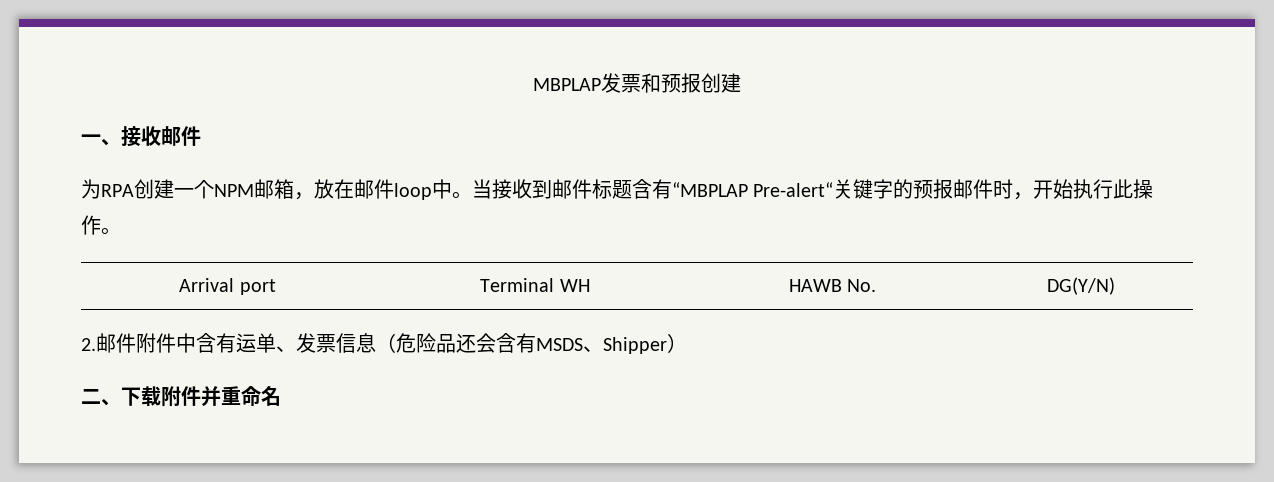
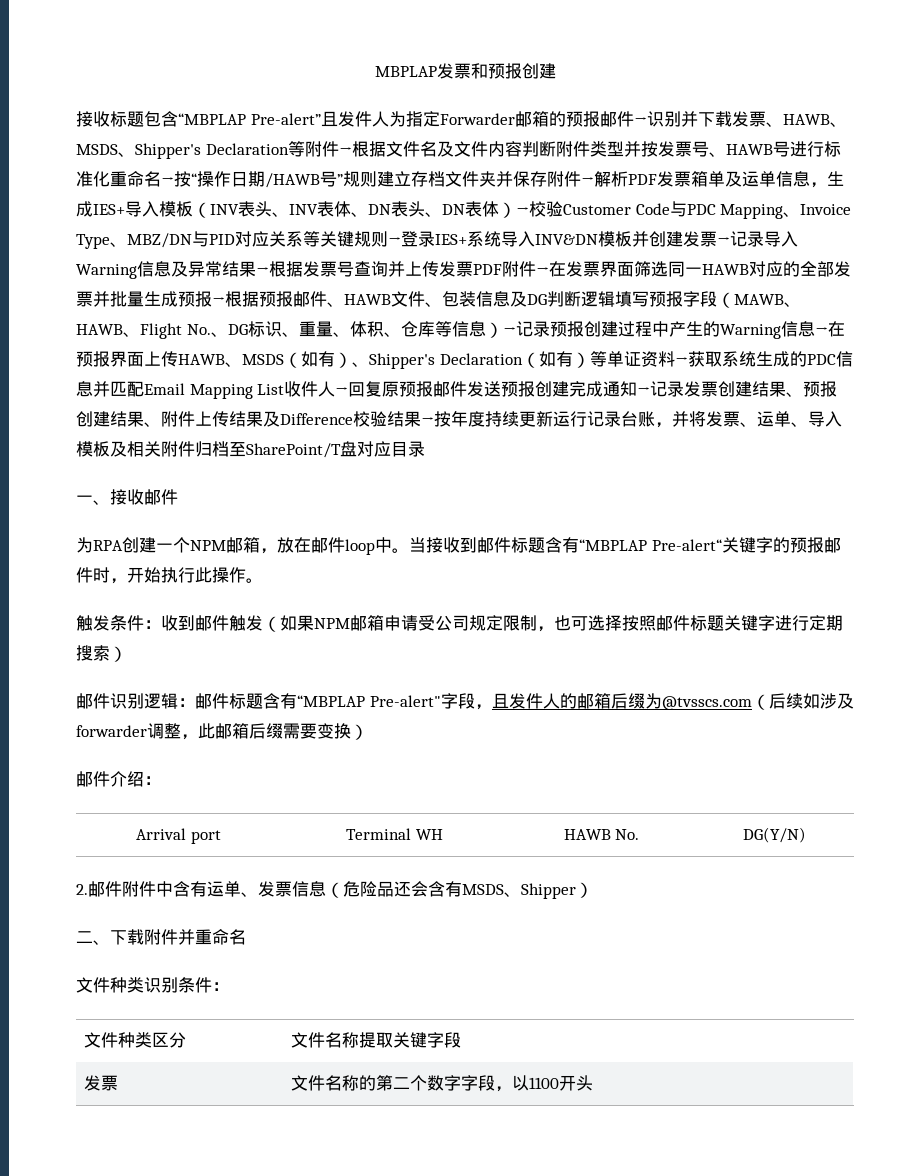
+ 接收标题包含“MBPLAP Pre-alert”且发件人为指定Forwarder邮箱的预报邮件→识别并下载发票、HAWB、MSDS、Shipper's Declaration等附件→根据文件名及文件内容判断附件类型并按发票号、HAWB号进行标准化重命名→按“操作日期/HAWB号”规则建立存档文件夹并保存附件→解析PDF发票箱单及运单信息，生成IES+导入模板（INV表头、INV表体、DN表头、DN表体）→校验Customer Code与PDC Mapping、Invoice Type、MBZ/DN与PID对应关系等关键规则→登录IES+系统导入INV&DN模板并创建发票→记录导入Warning信息及异常结果→根据发票号查询并上传发票PDF附件→在发票界面筛选同一HAWB对应的全部发票并批量生成预报→根据预报邮件、HAWB文件、包装信息及DG判断逻辑填写预报字段（MAWB、HAWB、Flight No.、DG标识、重量、体积、仓库等信息）→记录预报创建过程中产生的Warning信息→在预报界面上传HAWB、MSDS（如有）、Shipper's Declaration（如有）等单证资料→获取系统生成的PDC信息并匹配Email Mapping List收件人→回复原预报邮件发送预报创建完成通知→记录发票创建结果、预报创建结果、附件上传结果及Difference校验结果→按年度持续更新运行记录台账，并将发票、运单、导入模板及相关附件归档至SharePoint/T盘对应目录
+ 触发条件：收到邮件触发（如果NPM邮箱申请受公司规定限制，也可选择按照邮件标题关键字进行定期搜索）
+ 邮件识别逻辑：邮件标题含有“MBPLAP Pre-alert"字段，且发件人的邮箱后缀为@tvsscs.com（后续如涉及forwarder调整，此邮箱后缀需要变换）
+ 邮件介绍：
+ 文件种类识别条件：
+ 文件种类区分 | 文件名称提取关键字段
+ 发票 | 文件名称的第二个数字字段，以1100开头

